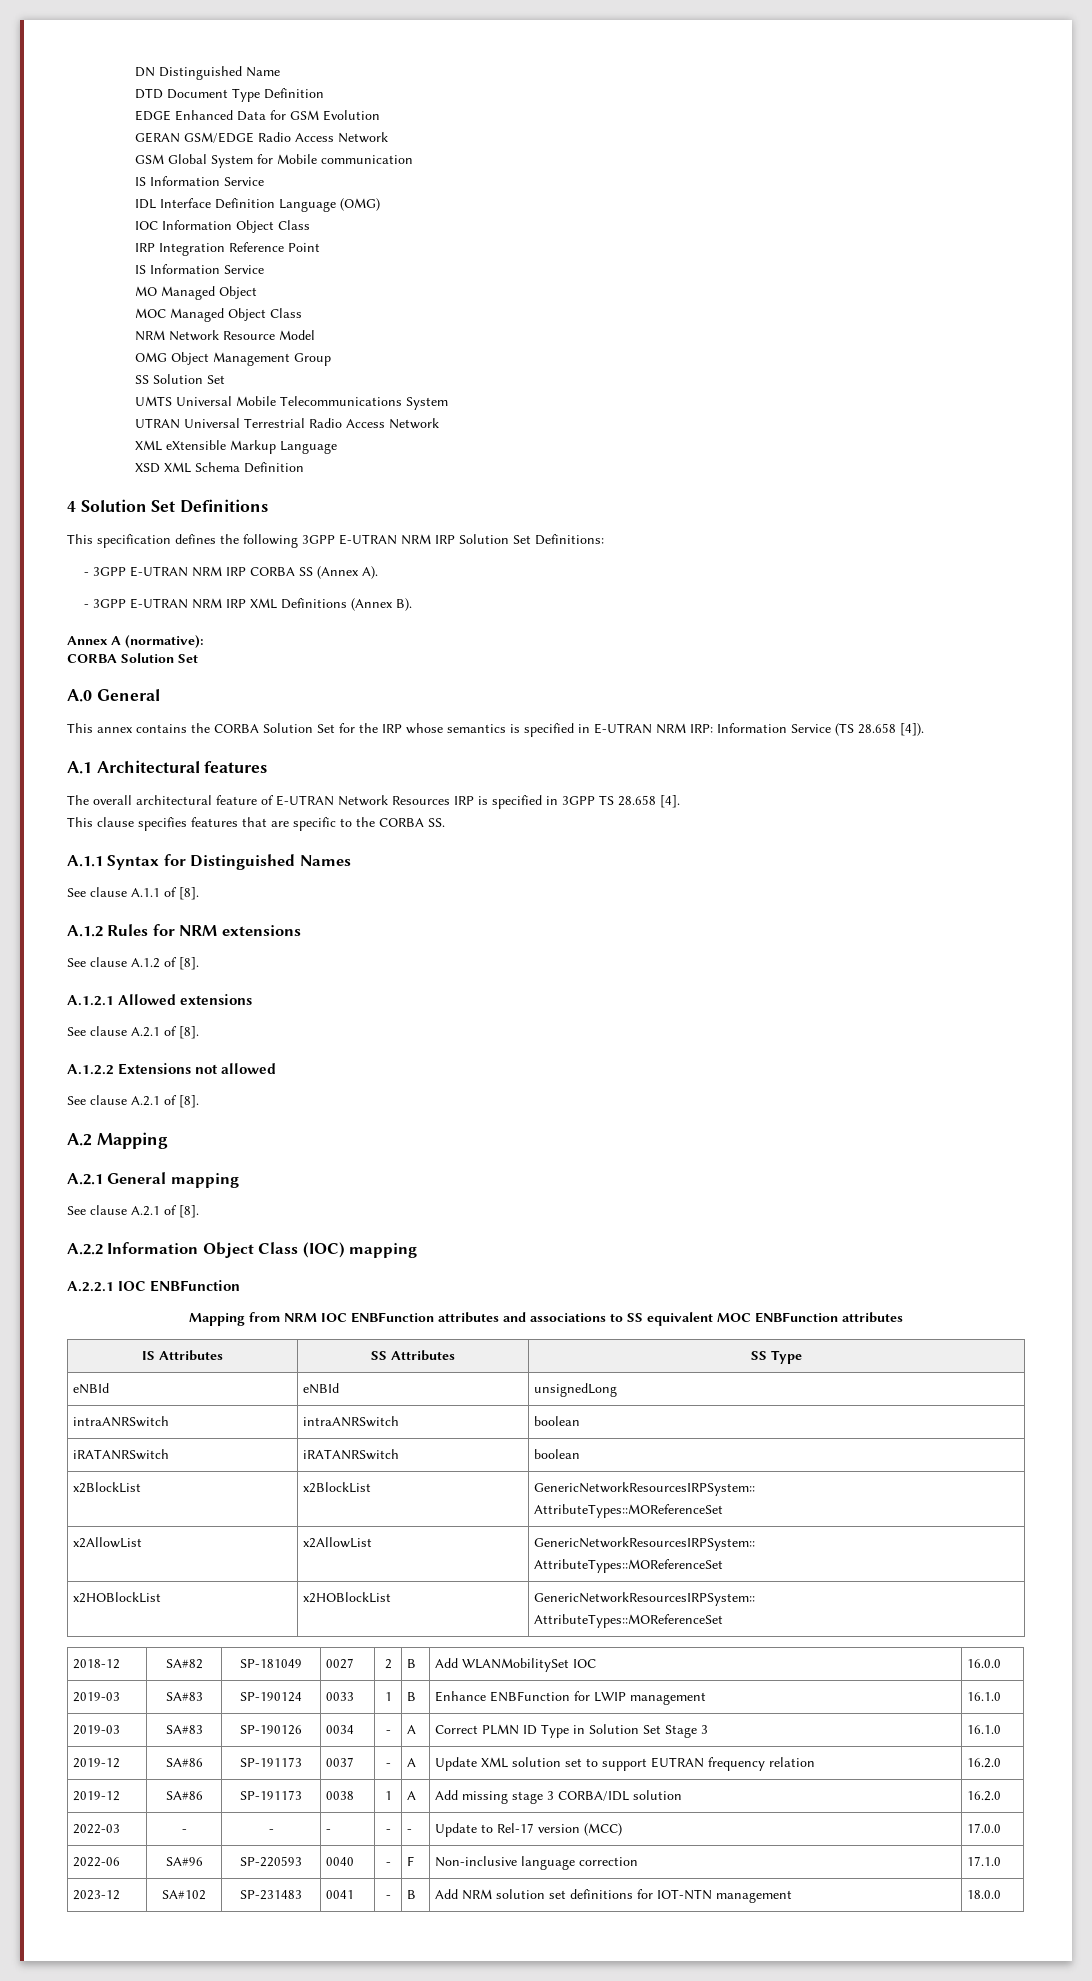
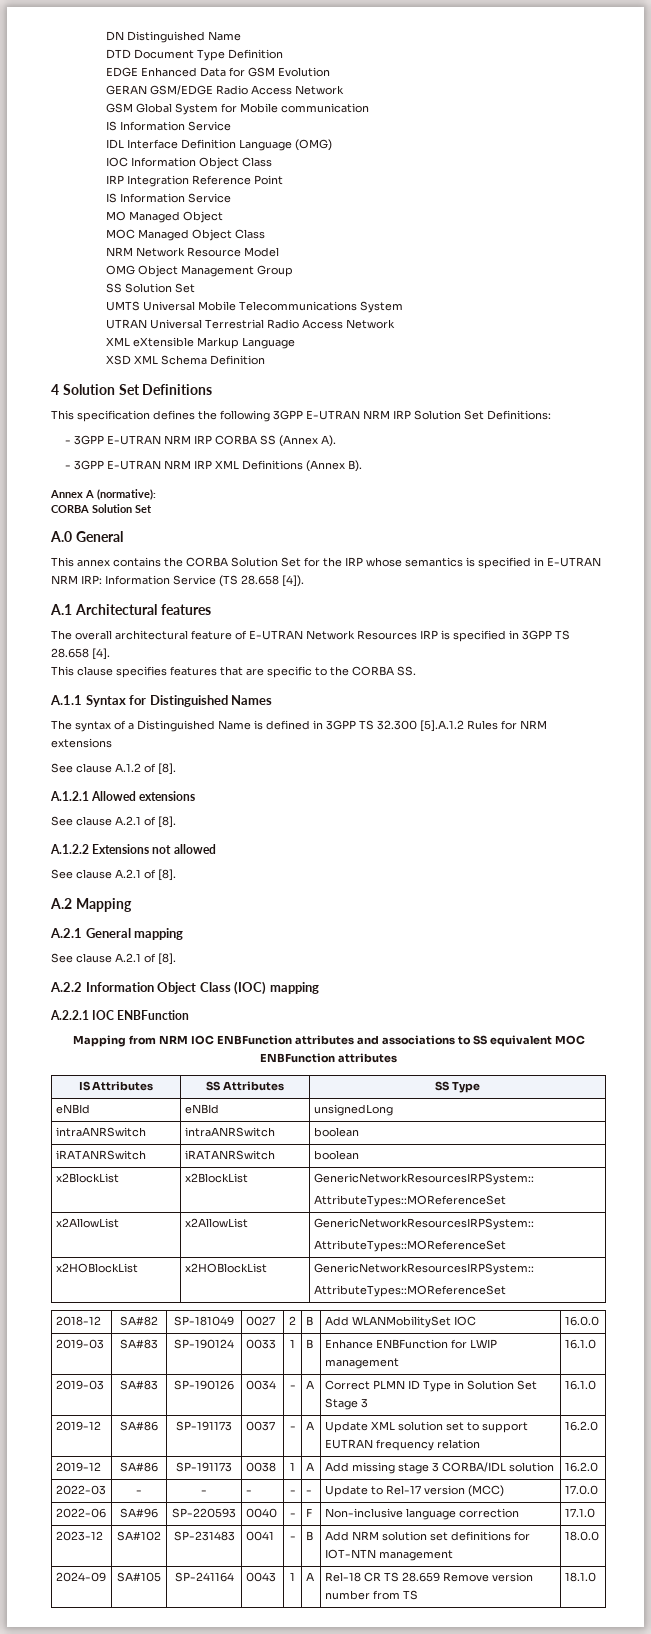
- See clause A.1.1 of [8].
- A.1.2 Rules for NRM extensions
+ The syntax of a Distinguished Name is defined in 3GPP TS 32.300 [5].A.1.2 Rules for NRM extensions
+ 2024-09 | SA#105 | SP-241164 | 0043 | 1 | A | Rel-18 CR TS 28.659 Remove version number from TS | 18.1.0

